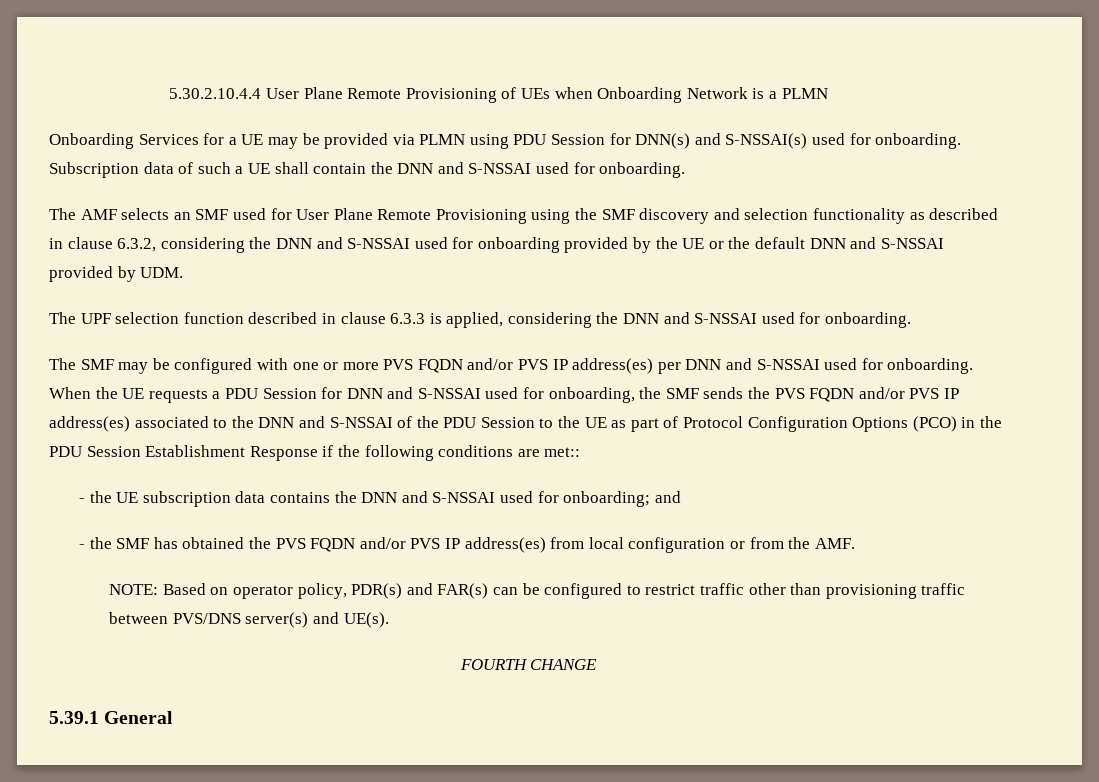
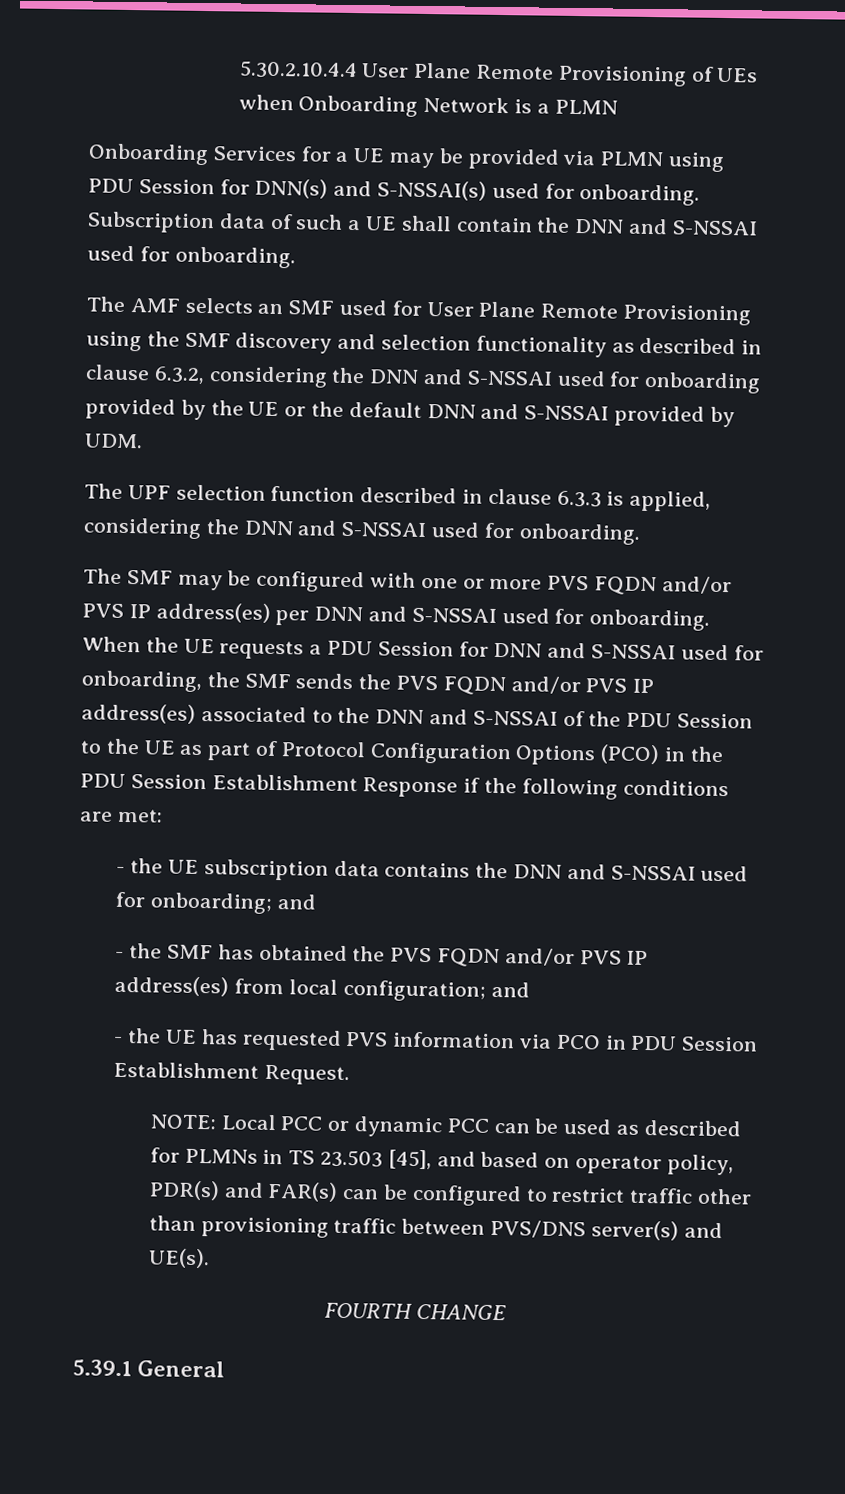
- When the UE requests a PDU Session for DNN and S-NSSAI used for onboarding, the SMF sends the PVS FQDN and/or PVS IP address(es) associated to the DNN and S-NSSAI of the PDU Session to the UE as part of Protocol Configuration Options (PCO) in the PDU Session Establishment Response if the following conditions are met::
+ When the UE requests a PDU Session for DNN and S-NSSAI used for onboarding, the SMF sends the PVS FQDN and/or PVS IP address(es) associated to the DNN and S-NSSAI of the PDU Session to the UE as part of Protocol Configuration Options (PCO) in the PDU Session Establishment Response if the following conditions are met:
- - the SMF has obtained the PVS FQDN and/or PVS IP address(es) from local configuration or from the AMF.
- NOTE: Based on operator policy, PDR(s) and FAR(s) can be configured to restrict traffic other than provisioning traffic between PVS/DNS server(s) and UE(s).
+ - the SMF has obtained the PVS FQDN and/or PVS IP address(es) from local configuration; and
+ - the UE has requested PVS information via PCO in PDU Session Establishment Request.
+ NOTE: Local PCC or dynamic PCC can be used as described for PLMNs in TS 23.503 [45], and based on operator policy, PDR(s) and FAR(s) can be configured to restrict traffic other than provisioning traffic between PVS/DNS server(s) and UE(s).

